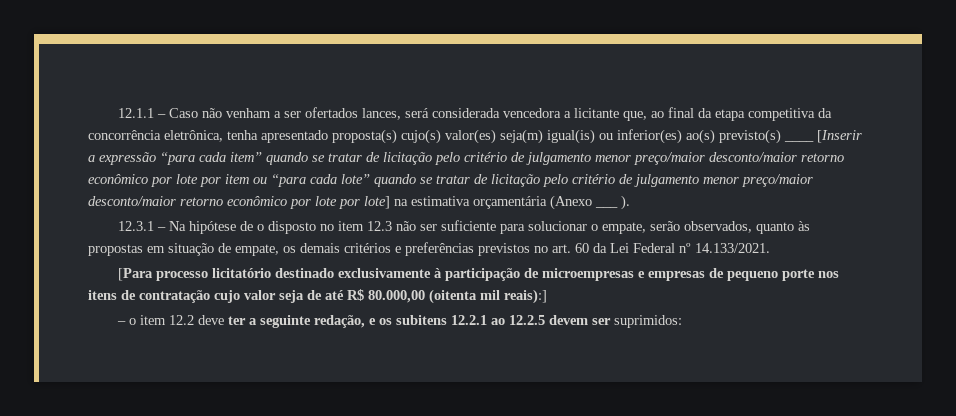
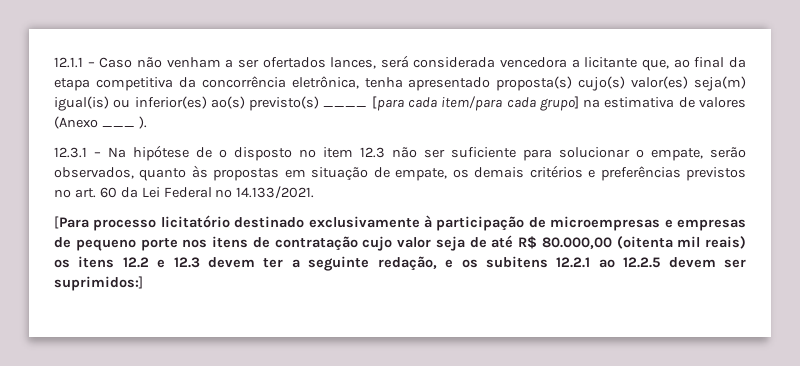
- 12.1.1 – Caso não venham a ser ofertados lances, será considerada vencedora a licitante que, ao final da etapa competitiva da concorrência eletrônica, tenha apresentado proposta(s) cujo(s) valor(es) seja(m) igual(is) ou inferior(es) ao(s) previsto(s) ____ [Inserir a expressão “para cada item” quando se tratar de licitação pelo critério de julgamento menor preço/maior desconto/maior retorno econômico por lote por item ou “para cada lote” quando se tratar de licitação pelo critério de julgamento menor preço/maior desconto/maior retorno econômico por lote por lote] na estimativa orçamentária (Anexo ___ ).
+ 12.1.1 – Caso não venham a ser ofertados lances, será considerada vencedora a licitante que, ao final da etapa competitiva da concorrência eletrônica, tenha apresentado proposta(s) cujo(s) valor(es) seja(m) igual(is) ou inferior(es) ao(s) previsto(s) ____ [para cada item/para cada grupo] na estimativa de valores (Anexo ___ ).
- [Para processo licitatório destinado exclusivamente à participação de microempresas e empresas de pequeno porte nos itens de contratação cujo valor seja de até R$ 80.000,00 (oitenta mil reais):]
- – o item 12.2 deve ter a seguinte redação, e os subitens 12.2.1 ao 12.2.5 devem ser suprimidos:
+ [Para processo licitatório destinado exclusivamente à participação de microempresas e empresas de pequeno porte nos itens de contratação cujo valor seja de até R$ 80.000,00 (oitenta mil reais) os itens 12.2 e 12.3 devem ter a seguinte redação, e os subitens 12.2.1 ao 12.2.5 devem ser suprimidos:]

